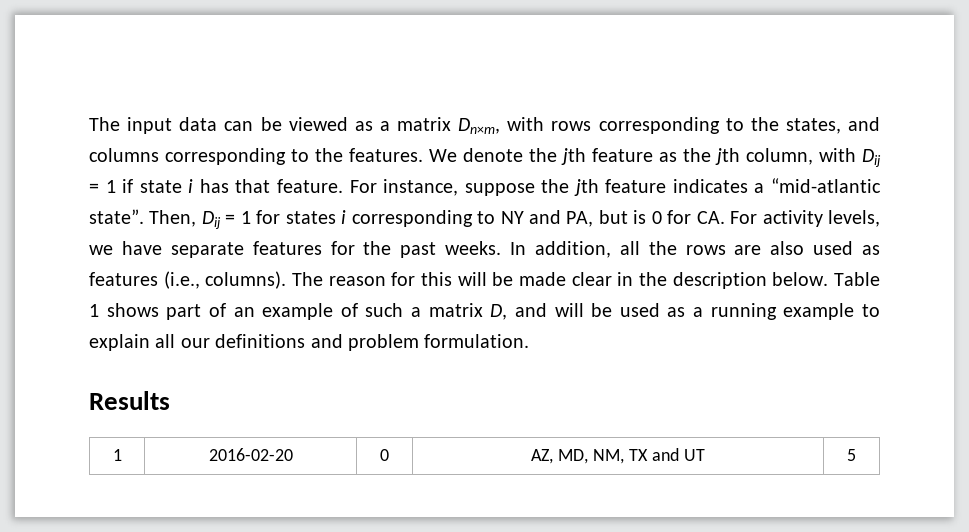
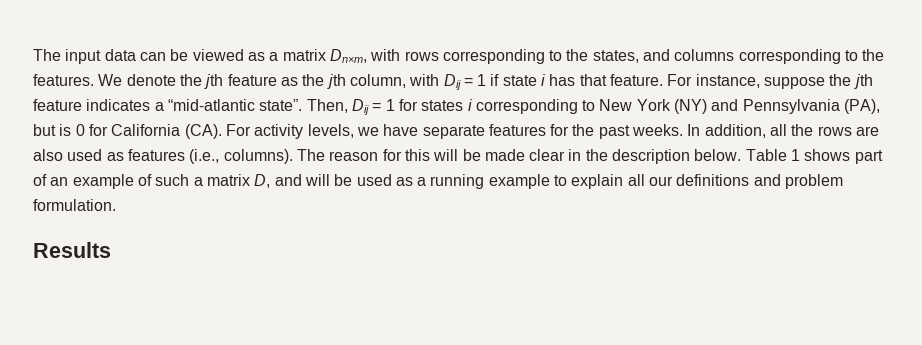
- Then, Dij = 1 for states i corresponding to NY and PA, but is 0 for CA. For activity levels, we have separate features for the past weeks.
+ Then, Dij = 1 for states i corresponding to New York (NY) and Pennsylvania (PA), but is 0 for California (CA). For activity levels, we have separate features for the past weeks.
- 1 | 2016-02-20 | 0 | AZ, MD, NM, TX and UT | 5

